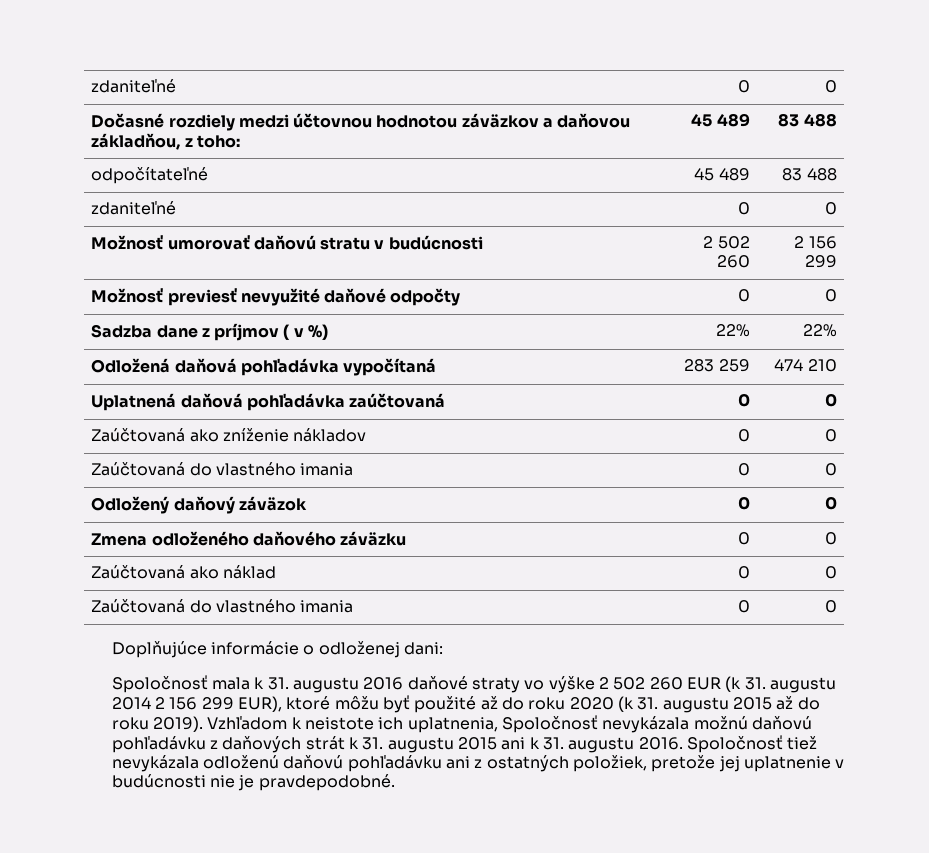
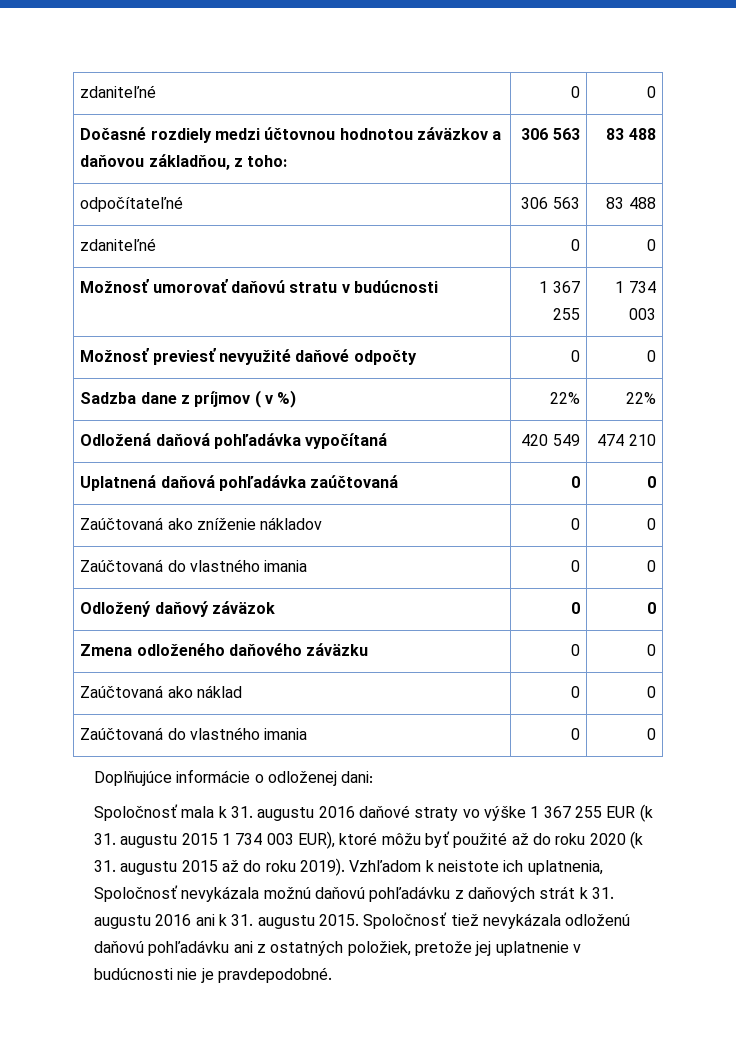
- Dočasné rozdiely medzi účtovnou hodnotou záväzkov a daňovou základňou, z toho: | 45 489 | 83 488
+ Dočasné rozdiely medzi účtovnou hodnotou záväzkov a daňovou základňou, z toho: | 306 563 | 83 488
- odpočítateľné | 45 489 | 83 488
+ odpočítateľné | 306 563 | 83 488
- Možnosť umorovať daňovú stratu v budúcnosti | 2 502 260 | 2 156 299
+ Možnosť umorovať daňovú stratu v budúcnosti | 1 367 255 | 1 734 003
- Odložená daňová pohľadávka vypočítaná | 283 259 | 474 210
+ Odložená daňová pohľadávka vypočítaná | 420 549 | 474 210
- Spoločnosť mala k 31. augustu 2016 daňové straty vo výške 2 502 260 EUR (k 31. augustu 2014 2 156 299 EUR), ktoré môžu byť použité až do roku 2020 (k 31. augustu 2015 až do roku 2019).
+ Spoločnosť mala k 31. augustu 2016 daňové straty vo výške 1 367 255 EUR (k 31. augustu 2015 1 734 003 EUR), ktoré môžu byť použité až do roku 2020 (k 31. augustu 2015 až do roku 2019).
- Vzhľadom k neistote ich uplatnenia, Spoločnosť nevykázala možnú daňovú pohľadávku z daňových strát k 31. augustu 2015 ani k 31. augustu 2016.
+ Vzhľadom k neistote ich uplatnenia, Spoločnosť nevykázala možnú daňovú pohľadávku z daňových strát k 31. augustu 2016 ani k 31. augustu 2015.

